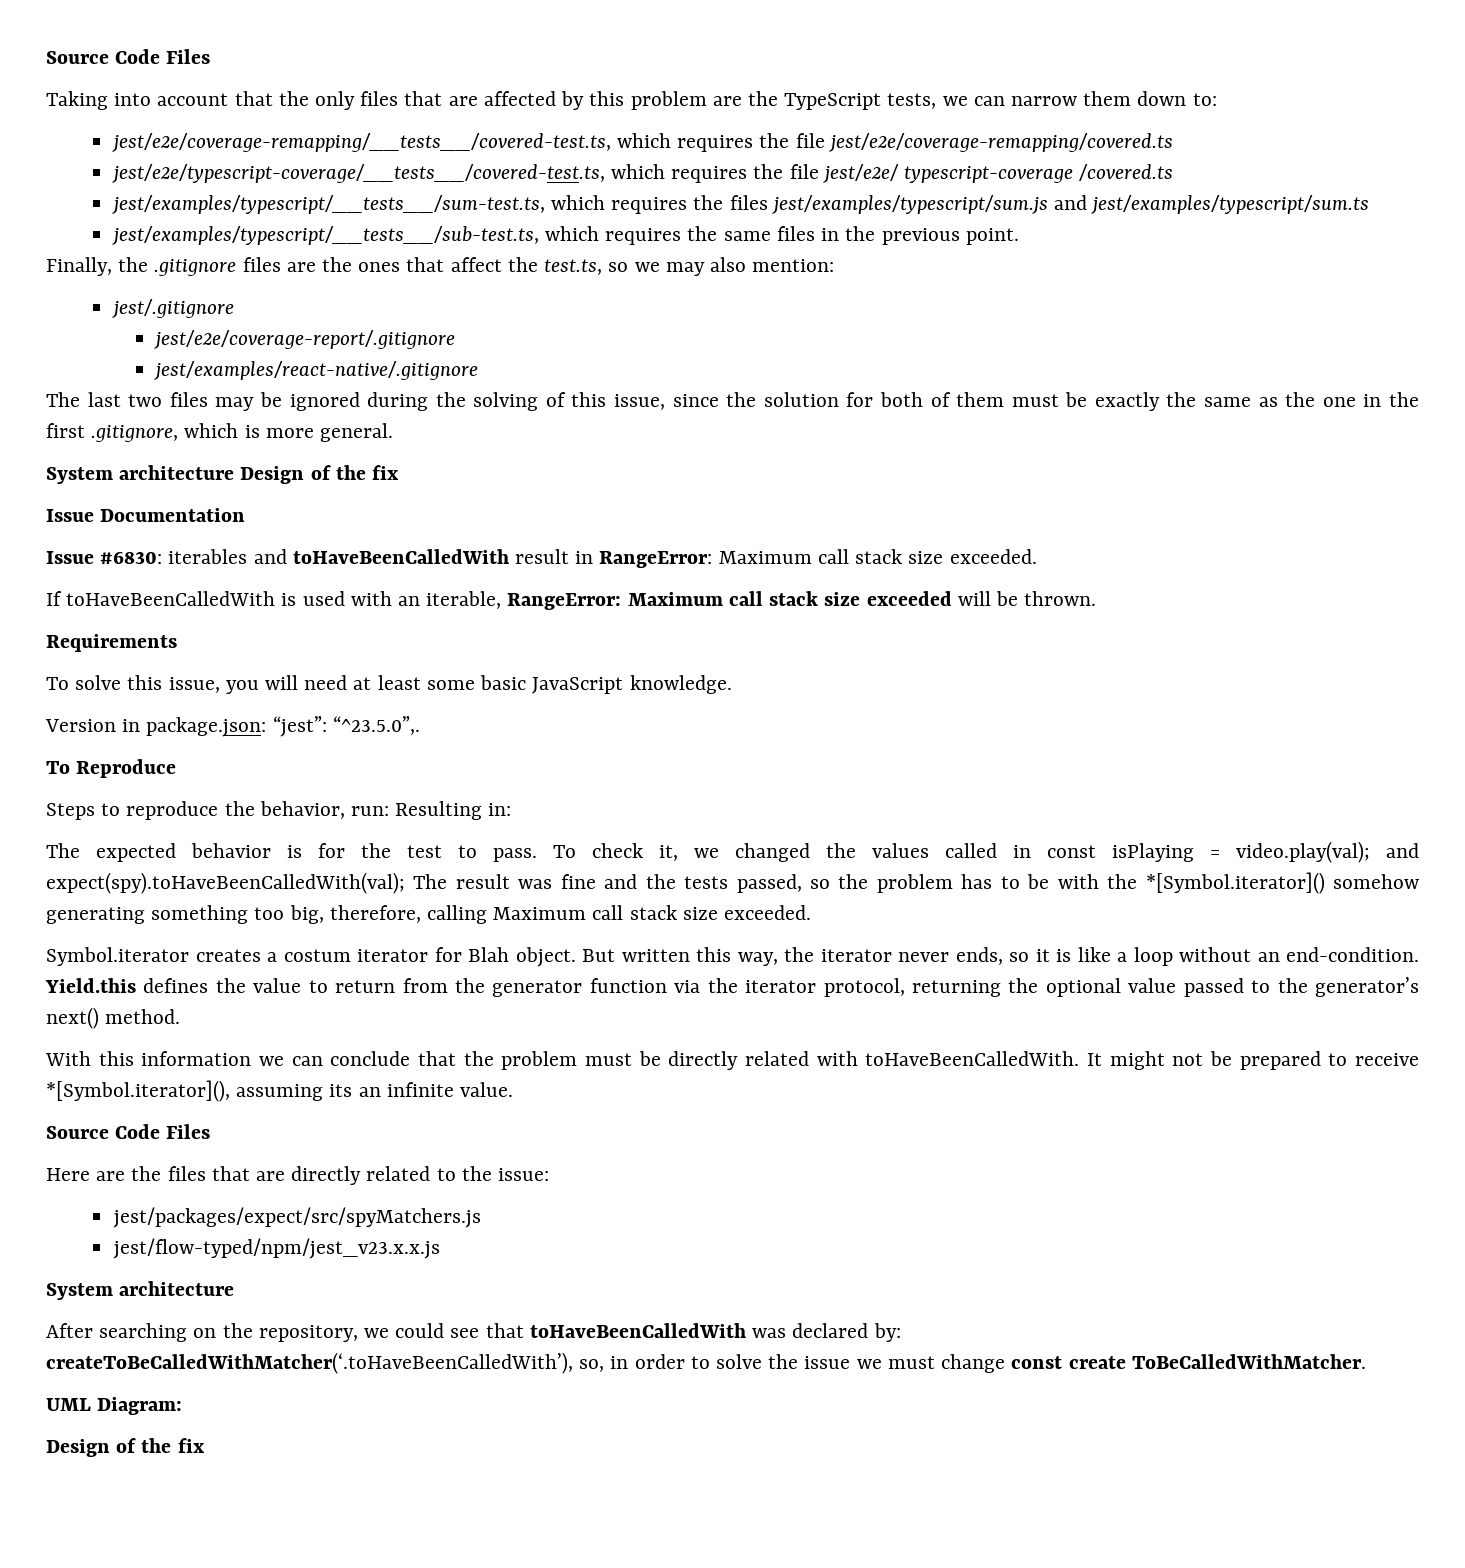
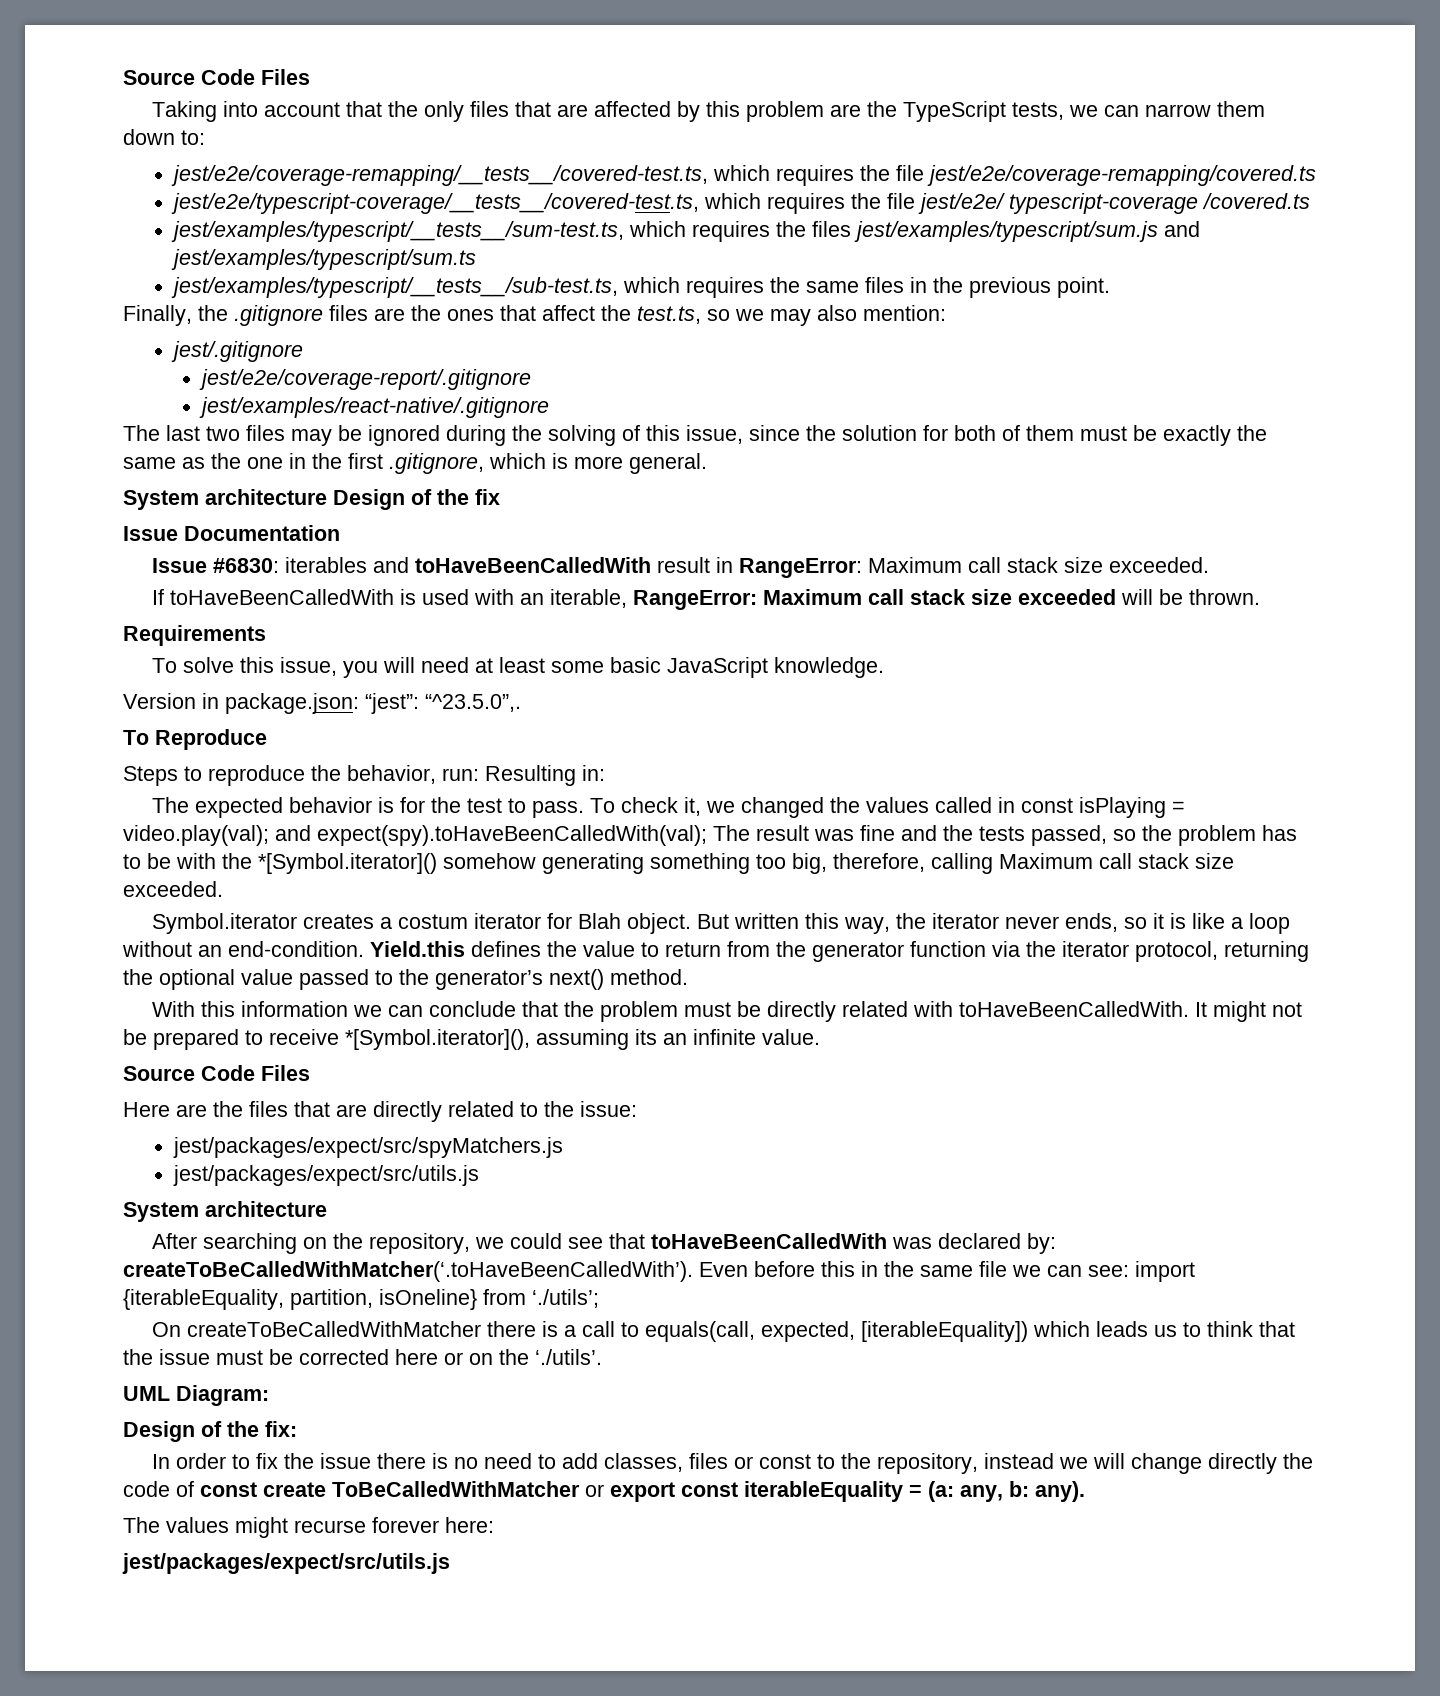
  jest/packages/expect/src/spyMatchers.js
- jest/flow-typed/npm/jest_v23.x.x.js
+ jest/packages/expect/src/utils.js
- After searching on the repository, we could see that toHaveBeenCalledWith was declared by: createToBeCalledWithMatcher(‘.toHaveBeenCalledWith’), so, in order to solve the issue we must change const create ToBeCalledWithMatcher.
+ After searching on the repository, we could see that toHaveBeenCalledWith was declared by: createToBeCalledWithMatcher(‘.toHaveBeenCalledWith’). Even before this in the same file we can see: import {iterableEquality, partition, isOneline} from ‘./utils’;
+ On createToBeCalledWithMatcher there is a call to equals(call, expected, [iterableEquality]) which leads us to think that the issue must be corrected here or on the ‘./utils’.
  UML Diagram:
- Design of the fix
+ Design of the fix:
+ In order to fix the issue there is no need to add classes, files or const to the repository, instead we will change directly the code of const create ToBeCalledWithMatcher or export const iterableEquality = (a: any, b: any).
+ The values might recurse forever here:
+ jest/packages/expect/src/utils.js

